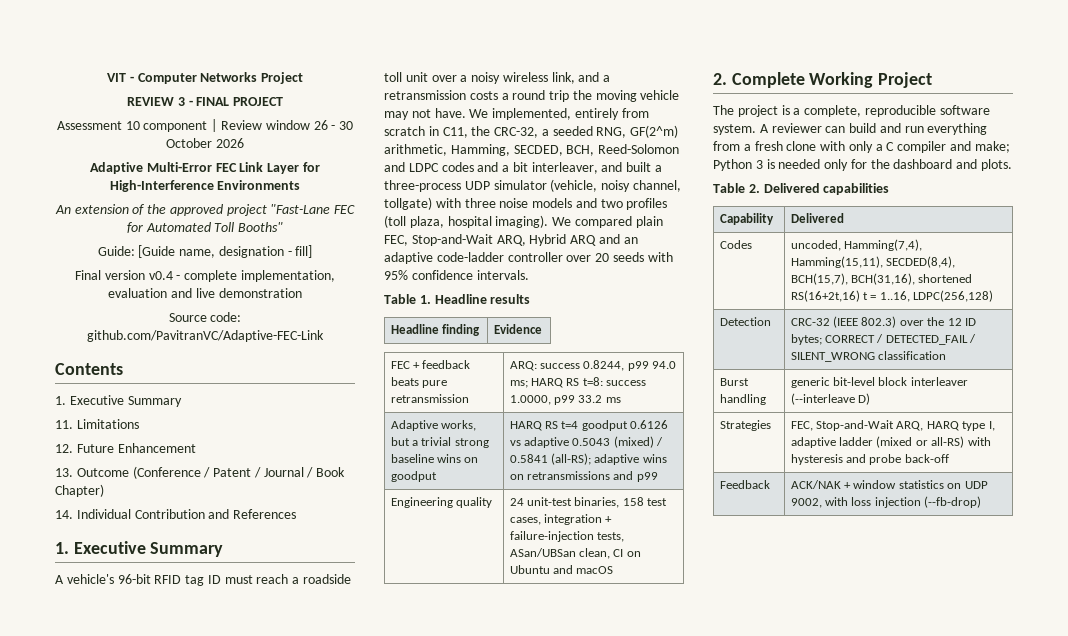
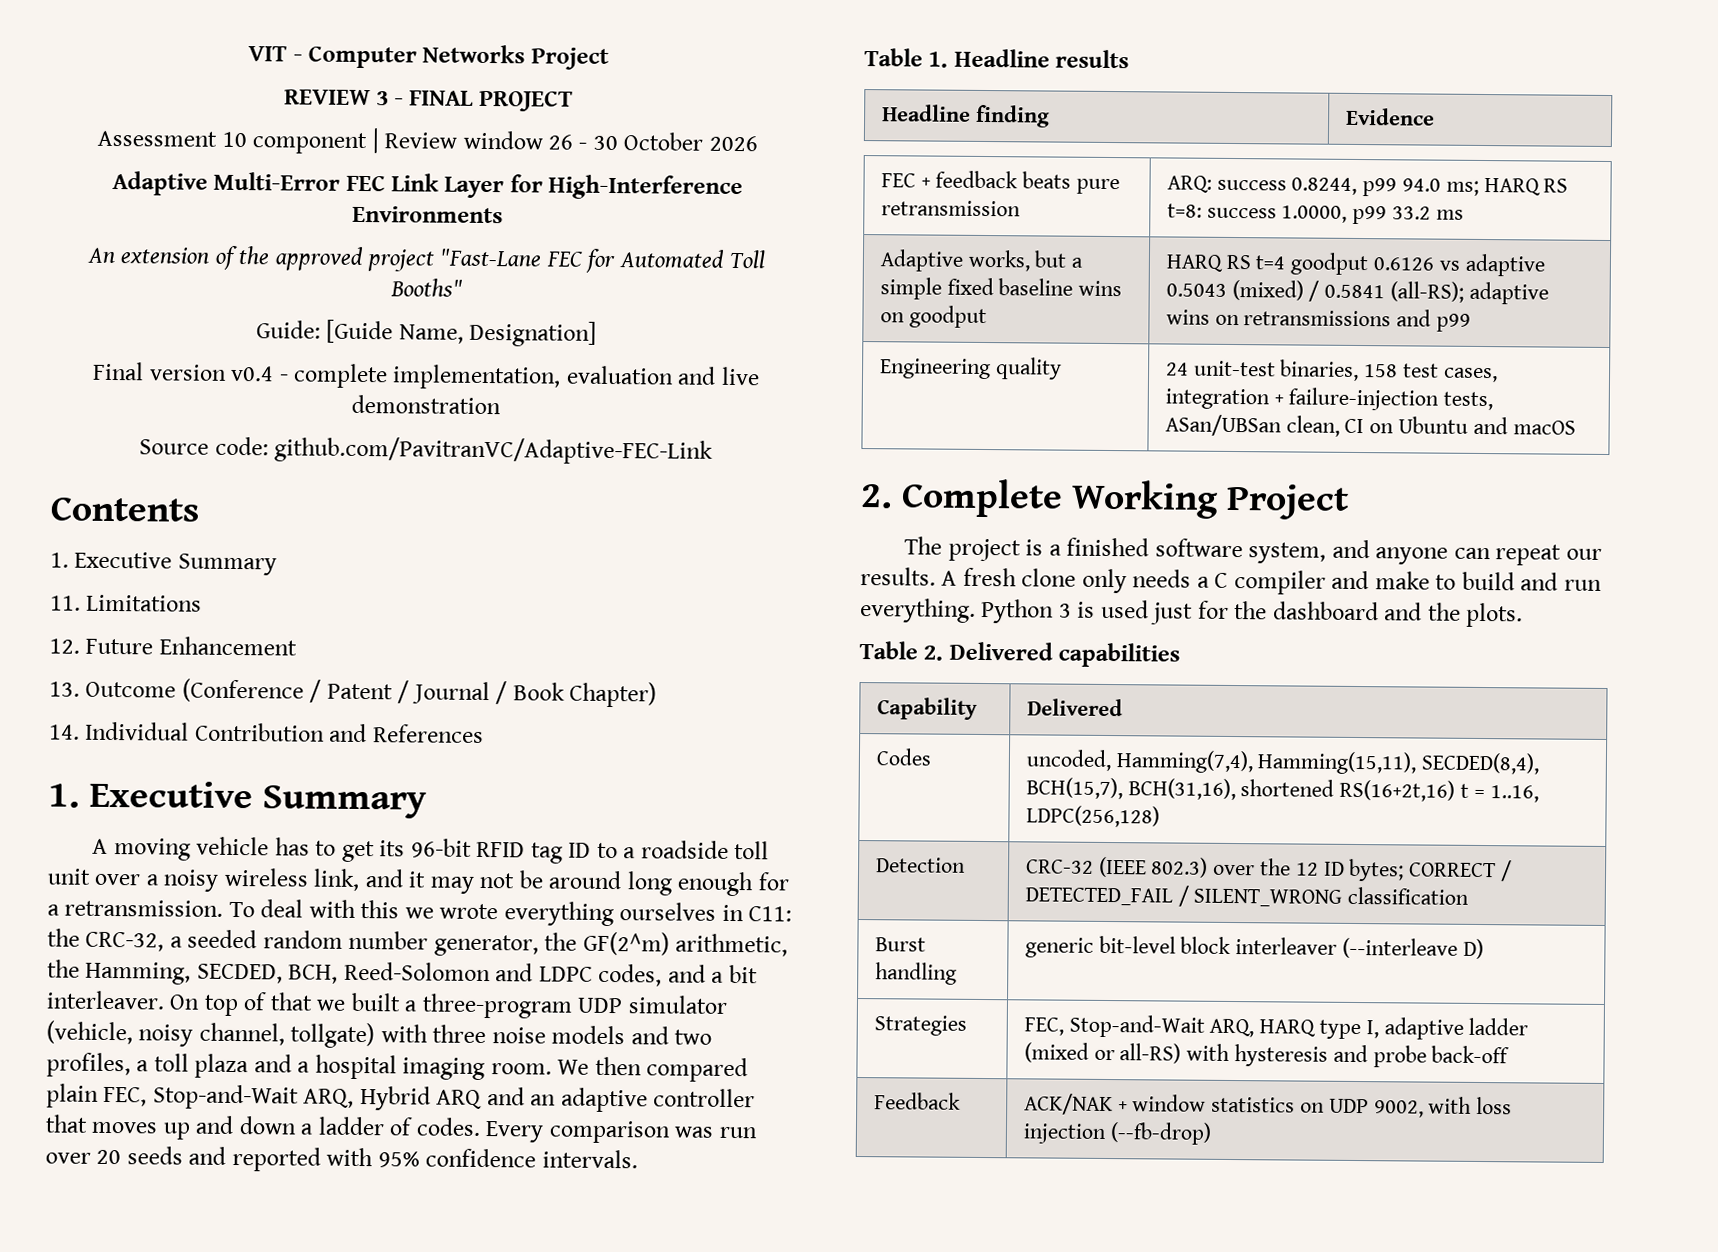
- Guide: [Guide name, designation - fill]
+ Guide: [Guide Name, Designation]
- A vehicle's 96-bit RFID tag ID must reach a roadside toll unit over a noisy wireless link, and a retransmission costs a round trip the moving vehicle may not have. We implemented, entirely from scratch in C11, the CRC-32, a seeded RNG, GF(2^m) arithmetic, Hamming, SECDED, BCH, Reed-Solomon and LDPC codes and a bit interleaver, and built a three-process UDP simulator (vehicle, noisy channel, tollgate) with three noise models and two profiles (toll plaza, hospital imaging). We compared plain FEC, Stop-and-Wait ARQ, Hybrid ARQ and an adaptive code-ladder controller over 20 seeds with 95% confidence intervals.
+ A moving vehicle has to get its 96-bit RFID tag ID to a roadside toll unit over a noisy wireless link, and it may not be around long enough for a retransmission. To deal with this we wrote everything ourselves in C11: the CRC-32, a seeded random number generator, the GF(2^m) arithmetic, the Hamming, SECDED, BCH, Reed-Solomon and LDPC codes, and a bit interleaver. On top of that we built a three-program UDP simulator (vehicle, noisy channel, tollgate) with three noise models and two profiles, a toll plaza and a hospital imaging room. We then compared plain FEC, Stop-and-Wait ARQ, Hybrid ARQ and an adaptive controller that moves up and down a ladder of codes. Every comparison was run over 20 seeds and reported with 95% confidence intervals.
- Adaptive works, but a trivial strong baseline wins on goodput | HARQ RS t=4 goodput 0.6126 vs adaptive 0.5043 (mixed) / 0.5841 (all-RS); adaptive wins on retransmissions and p99
+ Adaptive works, but a simple fixed baseline wins on goodput | HARQ RS t=4 goodput 0.6126 vs adaptive 0.5043 (mixed) / 0.5841 (all-RS); adaptive wins on retransmissions and p99
- The project is a complete, reproducible software system. A reviewer can build and run everything from a fresh clone with only a C compiler and make; Python 3 is needed only for the dashboard and plots.
+ The project is a finished software system, and anyone can repeat our results. A fresh clone only needs a C compiler and make to build and run everything. Python 3 is used just for the dashboard and the plots.

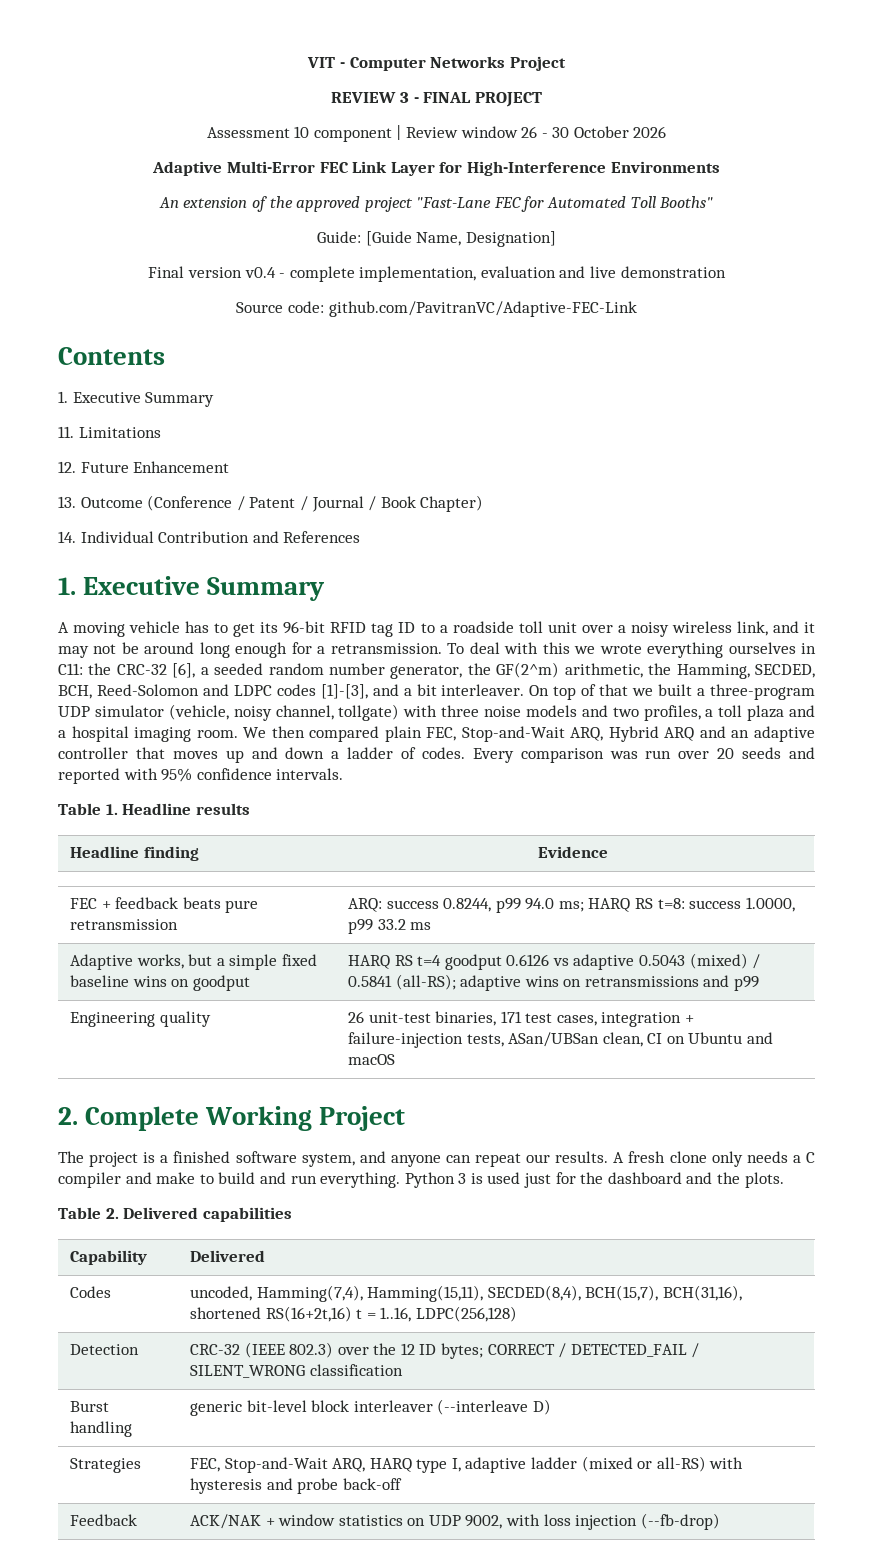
- To deal with this we wrote everything ourselves in C11: the CRC-32, a seeded random number generator, the GF(2^m) arithmetic, the Hamming, SECDED, BCH, Reed-Solomon and LDPC codes, and a bit interleaver.
+ To deal with this we wrote everything ourselves in C11: the CRC-32 [6], a seeded random number generator, the GF(2^m) arithmetic, the Hamming, SECDED, BCH, Reed-Solomon and LDPC codes [1]-[3], and a bit interleaver.
- Engineering quality | 24 unit-test binaries, 158 test cases, integration + failure-injection tests, ASan/UBSan clean, CI on Ubuntu and macOS
+ Engineering quality | 26 unit-test binaries, 171 test cases, integration + failure-injection tests, ASan/UBSan clean, CI on Ubuntu and macOS

